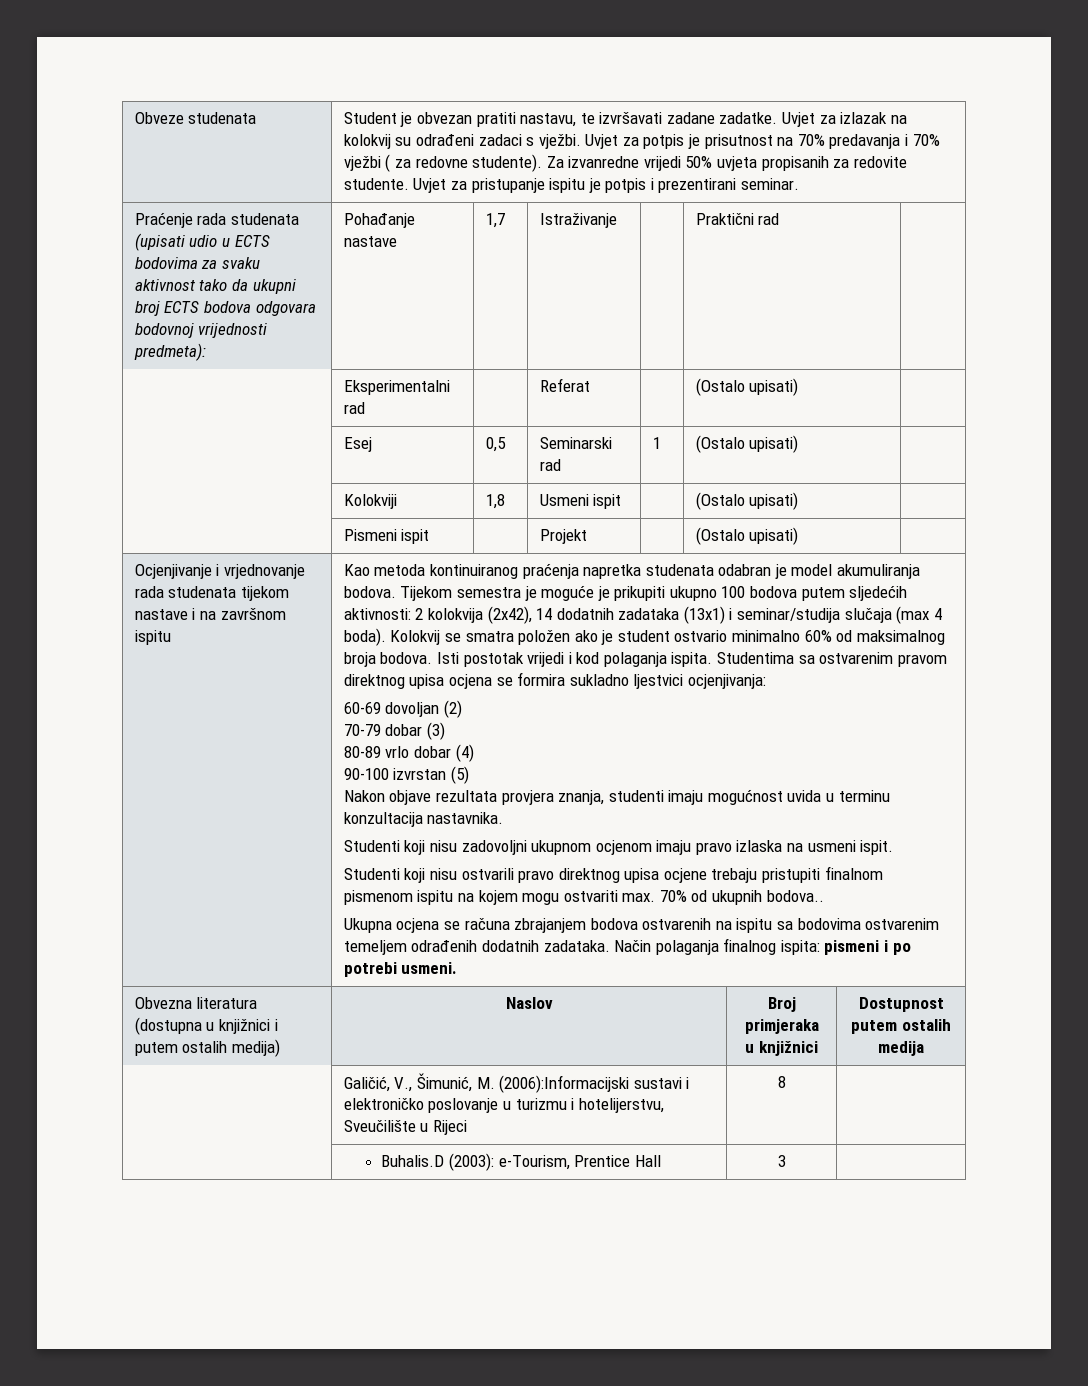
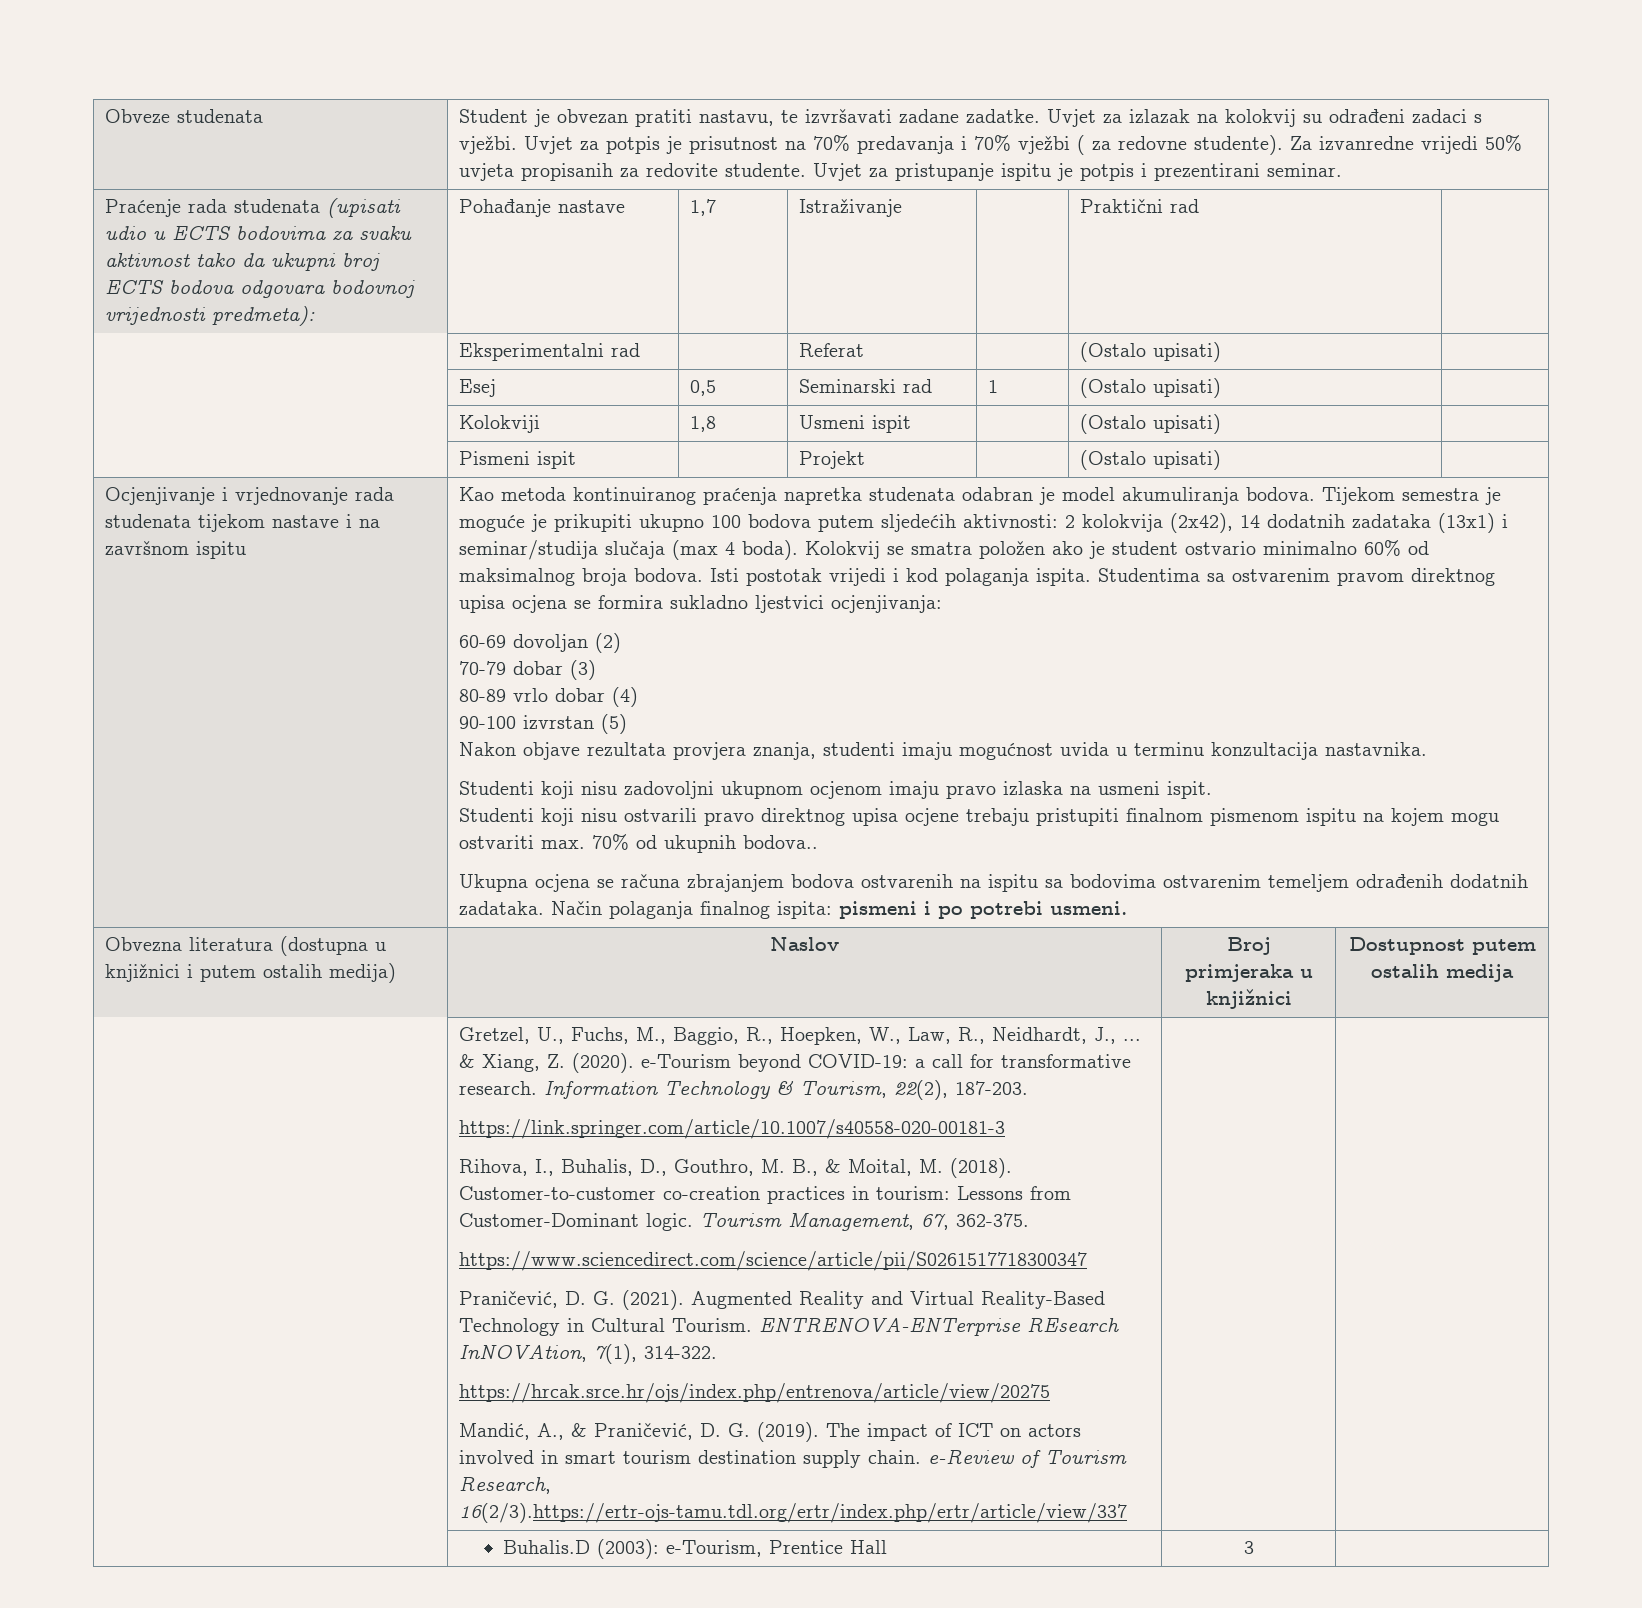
- Galičić, V., Šimunić, M. (2006):Informacijski sustavi i elektroničko poslovanje u turizmu i hotelijerstvu, Sveučilište u Rijeci | 8
+ Gretzel, U., Fuchs, M., Baggio, R., Hoepken, W., Law, R., Neidhardt, J., ... & Xiang, Z. (2020). e-Tourism beyond COVID-19: a call for transformative research. Information Technology & Tourism, 22(2), 187-203.
+ https://link.springer.com/article/10.1007/s40558-020-00181-3
+ Rihova, I., Buhalis, D., Gouthro, M. B., & Moital, M. (2018). Customer-to-customer co-creation practices in tourism: Lessons from Customer-Dominant logic. Tourism Management, 67, 362-375.
+ https://www.sciencedirect.com/science/article/pii/S0261517718300347
+ Praničević, D. G. (2021). Augmented Reality and Virtual Reality-Based Technology in Cultural Tourism. ENTRENOVA-ENTerprise REsearch InNOVAtion, 7(1), 314-322.
+ https://hrcak.srce.hr/ojs/index.php/entrenova/article/view/20275
+ Mandić, A., & Praničević, D. G. (2019). The impact of ICT on actors involved in smart tourism destination supply chain. e-Review of Tourism Research, 16(2/3).https://ertr-ojs-tamu.tdl.org/ertr/index.php/ertr/article/view/337

